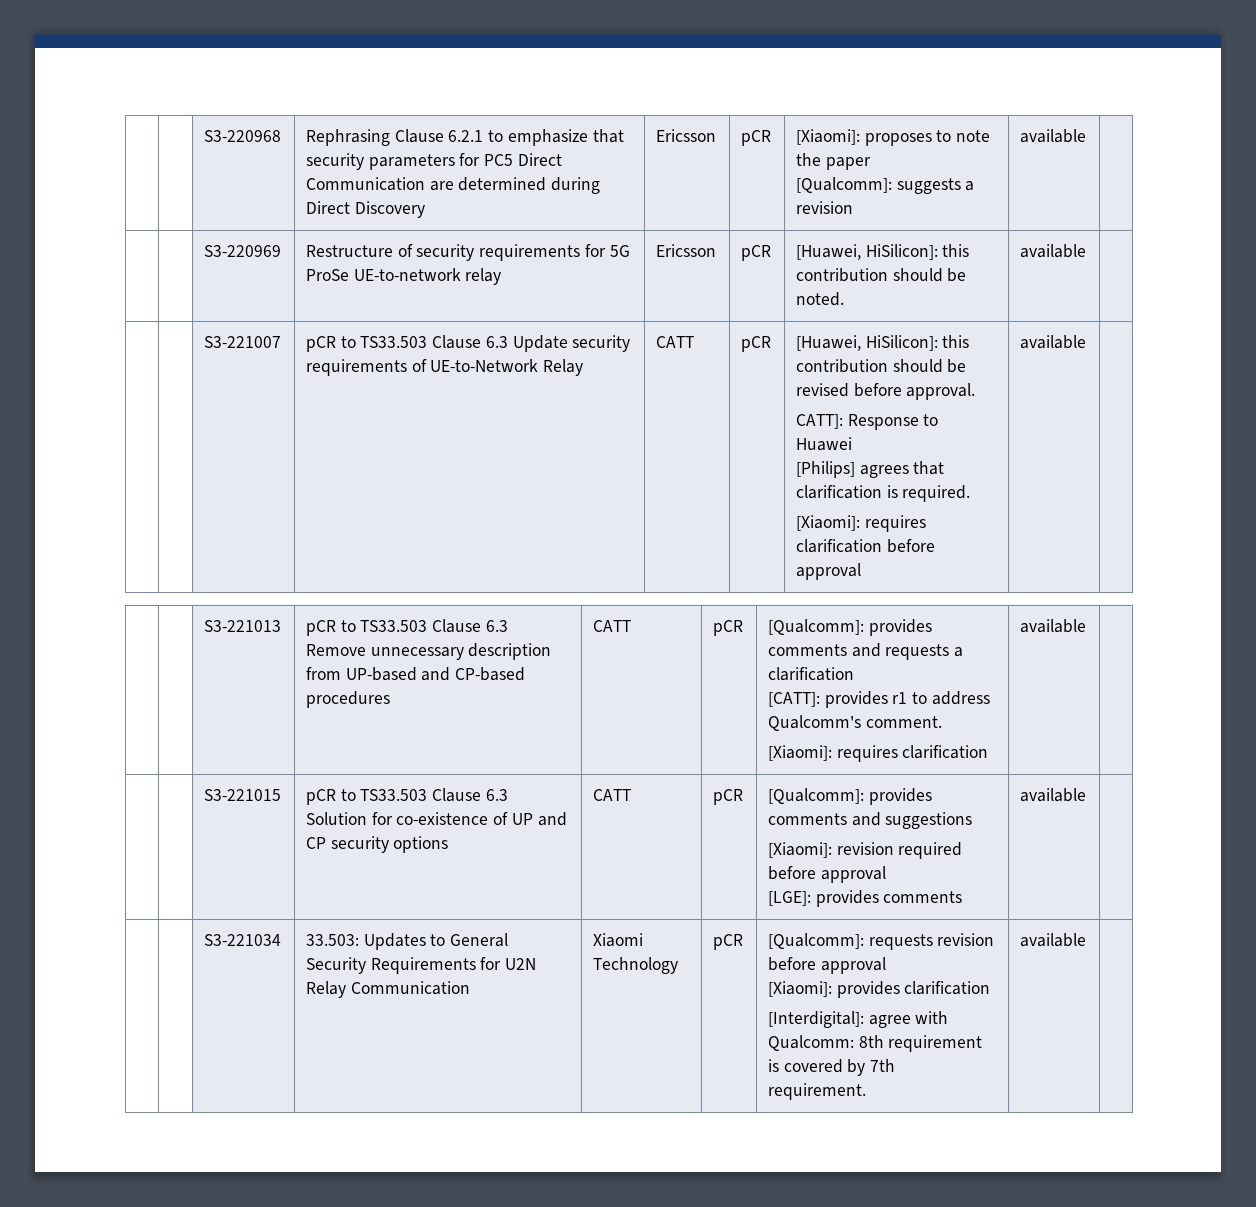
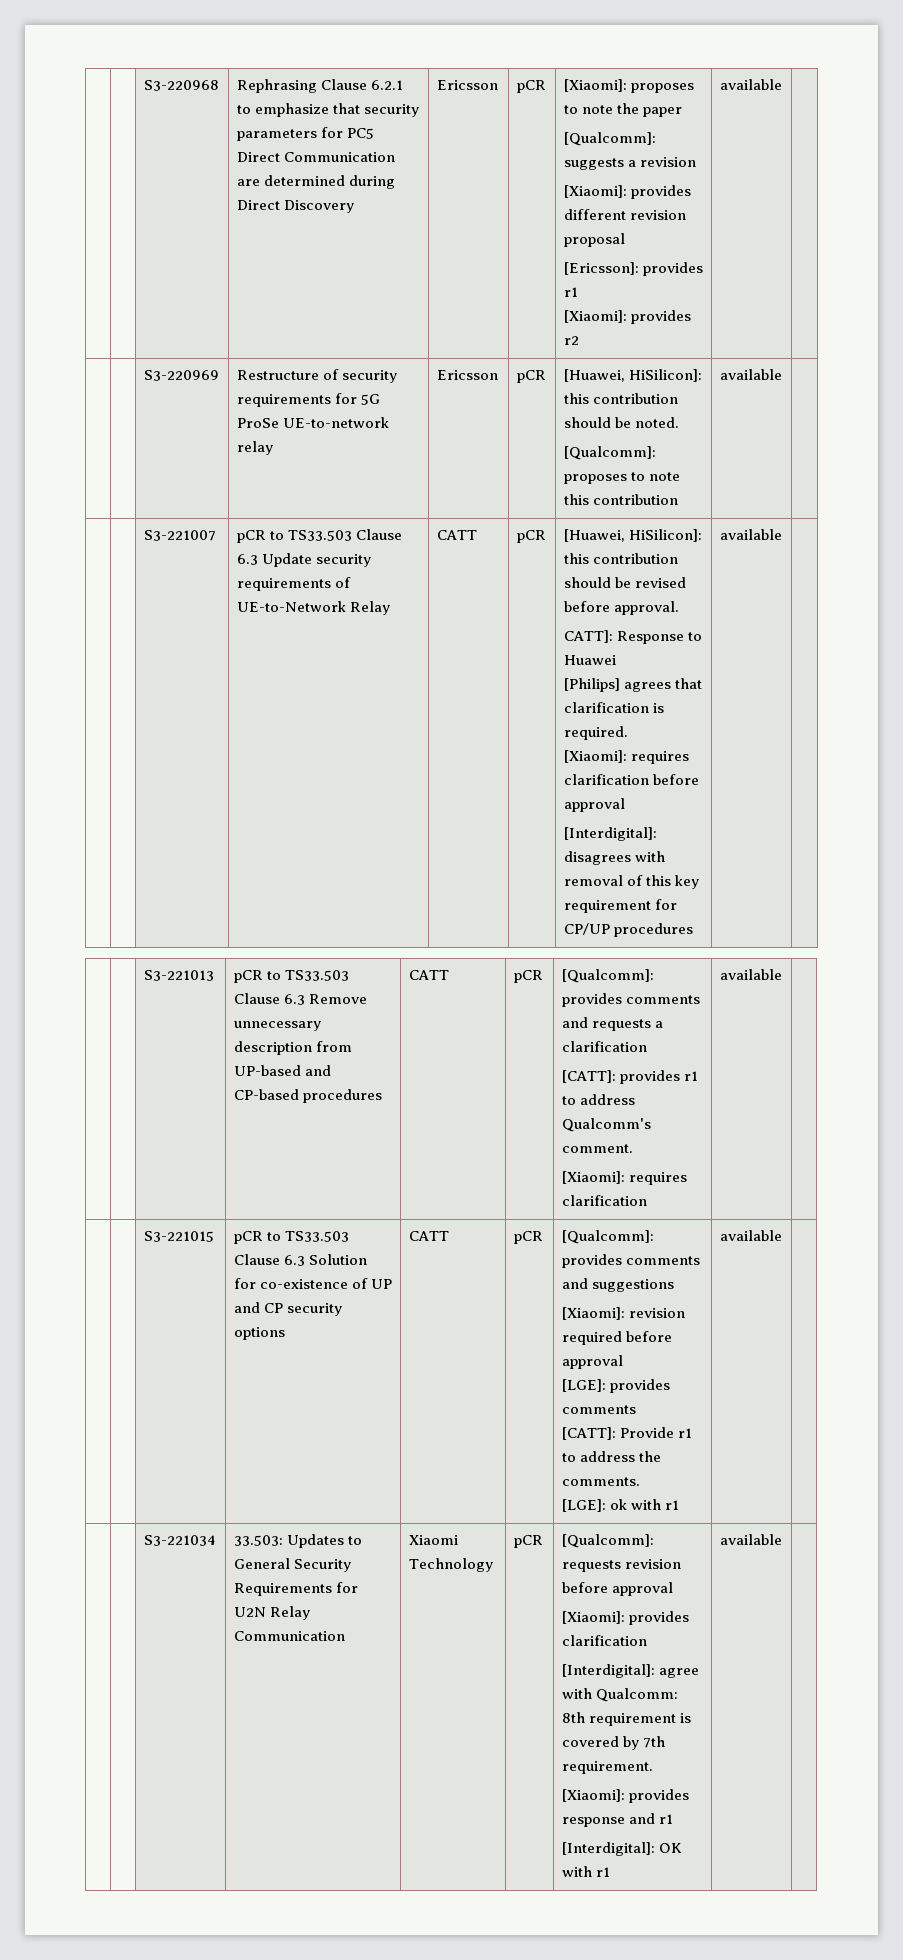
+ [Xiaomi]: provides different revision proposal
+ [Ericsson]: provides r1
+ [Xiaomi]: provides r2
- | | S3-220969 | Restructure of security requirements for 5G ProSe UE-to-network relay | Ericsson | pCR | [Huawei, HiSilicon]: this contribution should be noted. | available |
+ | | S3-220969 | Restructure of security requirements for 5G ProSe UE-to-network relay | Ericsson | pCR | [Huawei, HiSilicon]: this contribution should be noted.
+ [Qualcomm]: proposes to note this contribution | available |
+ [Interdigital]: disagrees with removal of this key requirement for CP/UP procedures
+ [CATT]: Provide r1 to address the comments.
+ [LGE]: ok with r1
+ [Xiaomi]: provides response and r1
+ [Interdigital]: OK with r1

